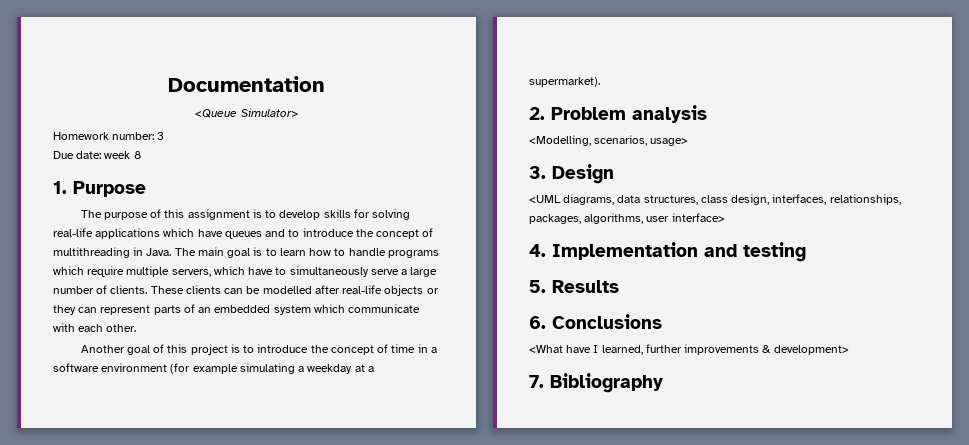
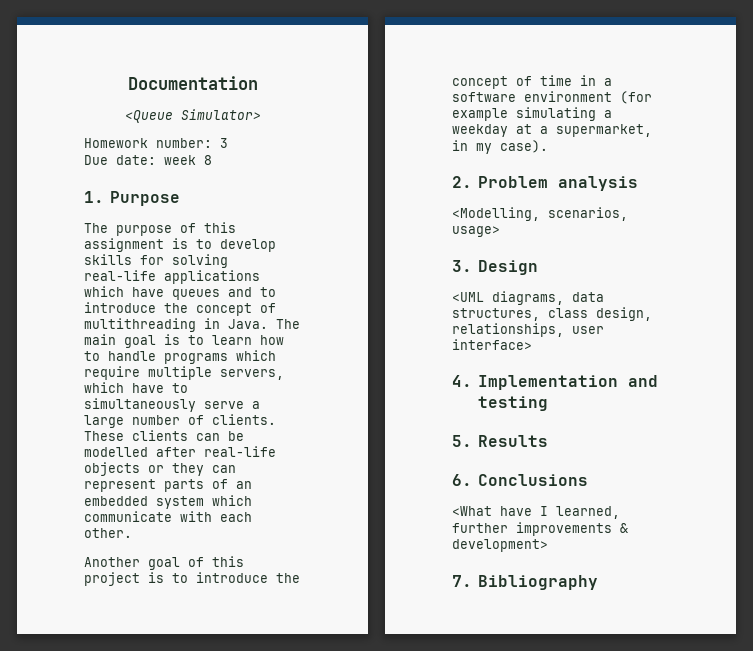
- Another goal of this project is to introduce the concept of time in a software environment (for example simulating a weekday at a supermarket).
+ Another goal of this project is to introduce the concept of time in a software environment (for example simulating a weekday at a supermarket, in my case).
- <UML diagrams, data structures, class design, interfaces, relationships, packages, algorithms, user interface>
+ <UML diagrams, data structures, class design, relationships, user interface>

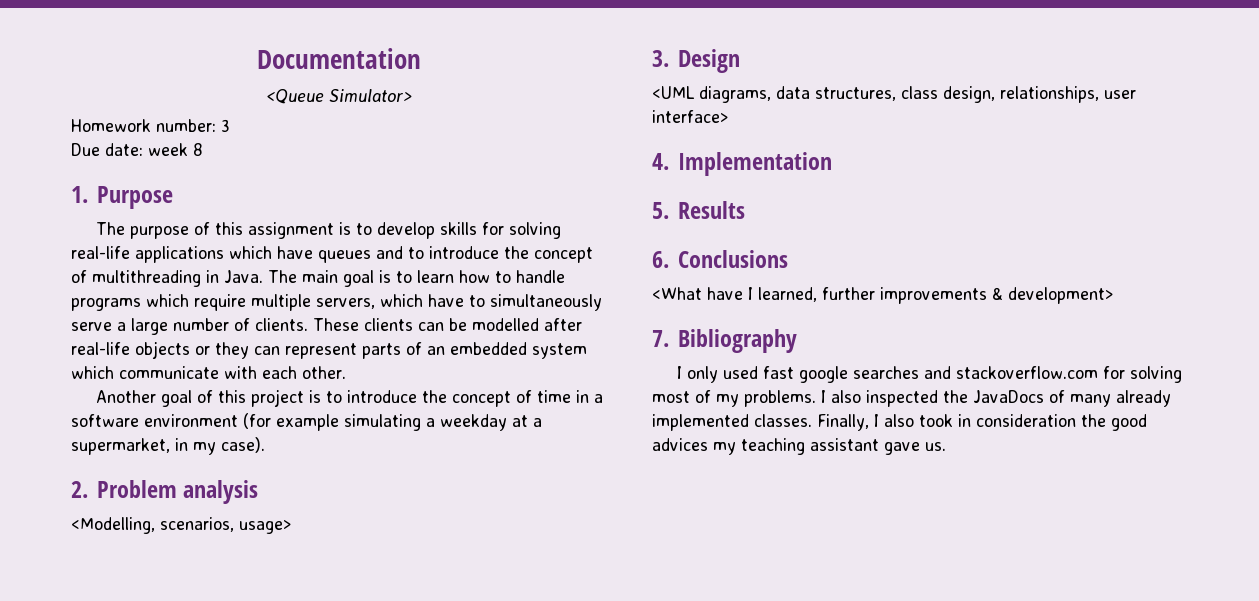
- 4. Implementation and testing
+ 4. Implementation
+ I only used fast google searches and stackoverflow.com for solving most of my problems. I also inspected the JavaDocs of many already implemented classes. Finally, I also took in consideration the good advices my teaching assistant gave us.

